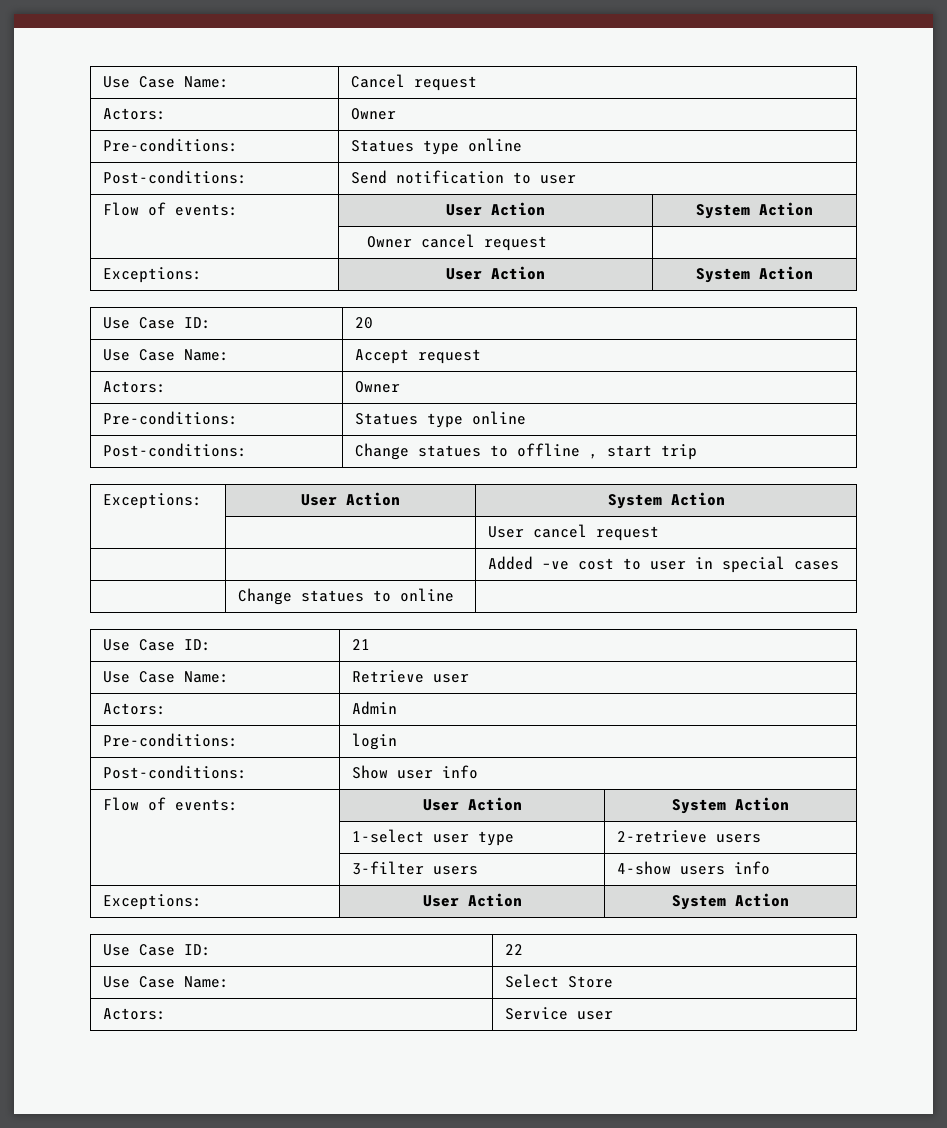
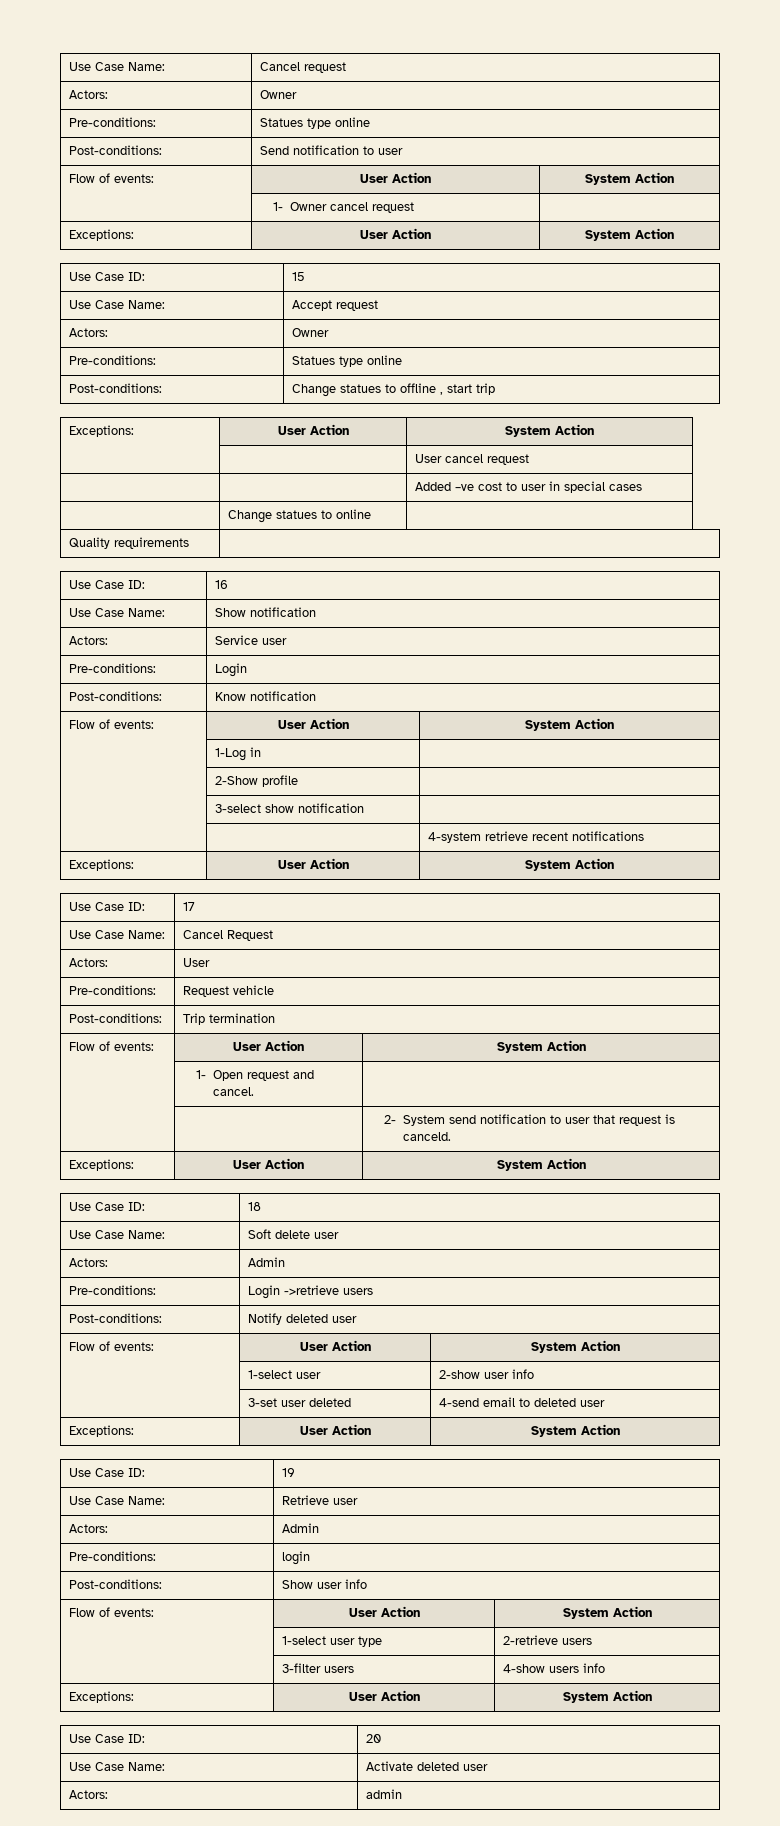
- | Owner cancel request |
+ | 1- Owner cancel request |
- Use Case ID: | 20
+ Use Case ID: | 15
- Use Case ID: | 21
+ Quality requirements |
+ Use Case ID: | 16
+ Use Case Name: | Show notification
+ Actors: | Service user
+ Pre-conditions: | Login
+ Post-conditions: | Know notification
+ Flow of events: | User Action | System Action
+ | 1-Log in |
+ | 2-Show profile |
+ | 3-select show notification |
+ | | 4-system retrieve recent notifications
+ Exceptions: | User Action | System Action
+ Use Case ID: | 17
+ Use Case Name: | Cancel Request
+ Actors: | User
+ Pre-conditions: | Request vehicle
+ Post-conditions: | Trip termination
+ Flow of events: | User Action | System Action
+ | 1- Open request and cancel. |
+ | | 2- System send notification to user that request is canceld.
+ Exceptions: | User Action | System Action
+ Use Case ID: | 18
+ Use Case Name: | Soft delete user
+ Actors: | Admin
+ Pre-conditions: | Login ->retrieve users
+ Post-conditions: | Notify deleted user
+ Flow of events: | User Action | System Action
+ | 1-select user | 2-show user info
+ | 3-set user deleted | 4-send email to deleted user
+ Exceptions: | User Action | System Action
+ Use Case ID: | 19
- Use Case ID: | 22
- Use Case Name: | Select Store
- Actors: | Service user
+ Use Case ID: | 20
+ Use Case Name: | Activate deleted user
+ Actors: | admin

